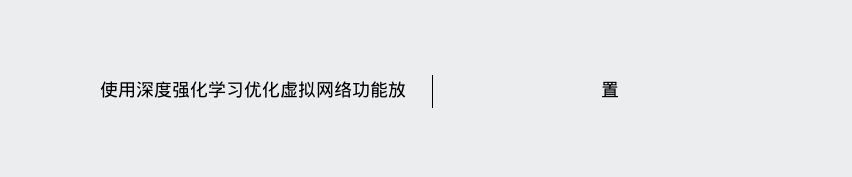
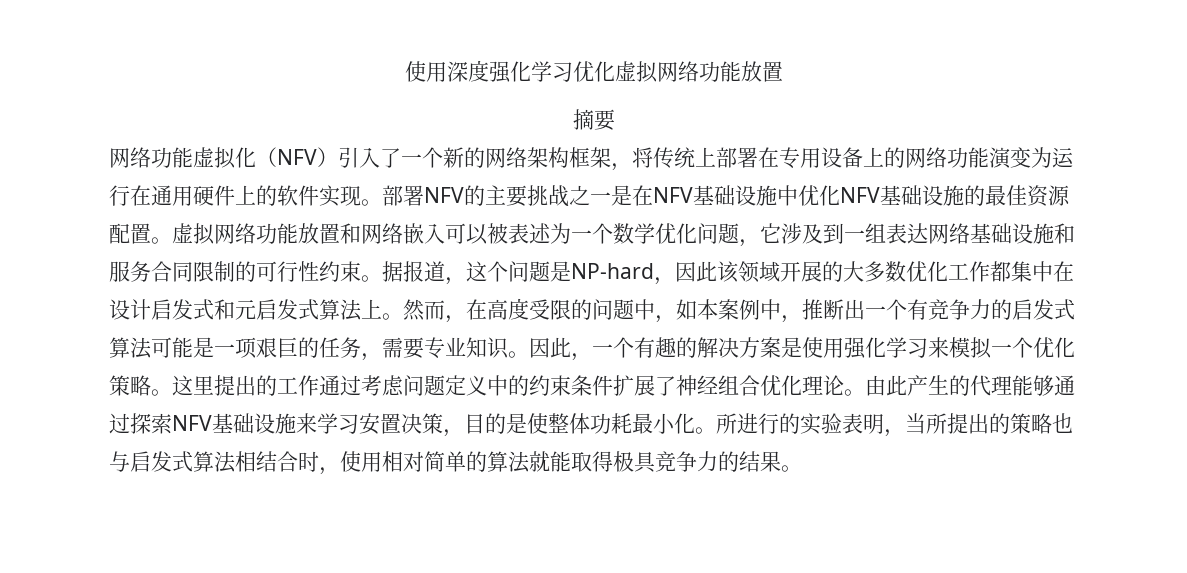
+ 摘要
+ 网络功能虚拟化（NFV）引入了一个新的网络架构框架，将传统上部署在专用设备上的网络功能演变为运行在通用硬件上的软件实现。部署NFV的主要挑战之一是在NFV基础设施中优化NFV基础设施的最佳资源配置。虚拟网络功能放置和网络嵌入可以被表述为一个数学优化问题，它涉及到一组表达网络基础设施和服务合同限制的可行性约束。据报道，这个问题是NP-hard，因此该领域开展的大多数优化工作都集中在设计启发式和元启发式算法上。然而，在高度受限的问题中，如本案例中，推断出一个有竞争力的启发式算法可能是一项艰巨的任务，需要专业知识。因此，一个有趣的解决方案是使用强化学习来模拟一个优化策略。这里提出的工作通过考虑问题定义中的约束条件扩展了神经组合优化理论。由此产生的代理能够通过探索NFV基础设施来学习安置决策，目的是使整体功耗最小化。所进行的实验表明，当所提出的策略也与启发式算法相结合时，使用相对简单的算法就能取得极具竞争力的结果。

